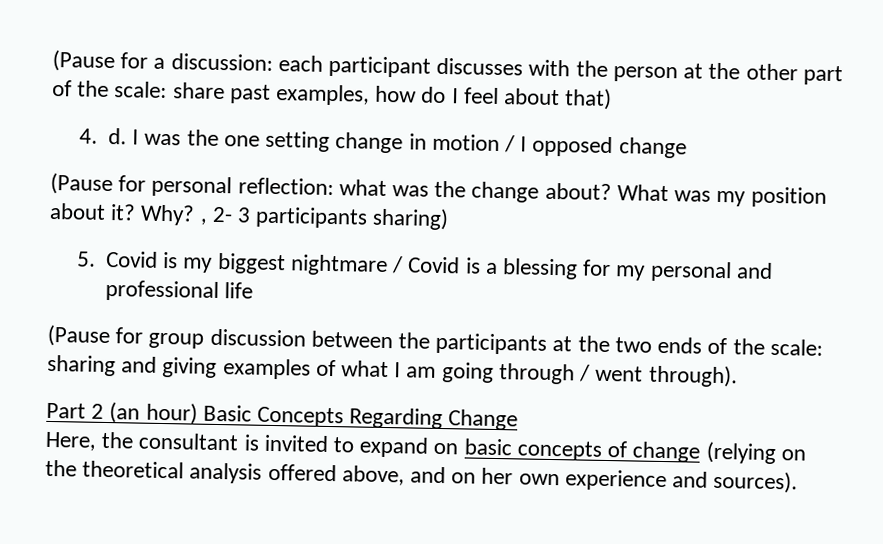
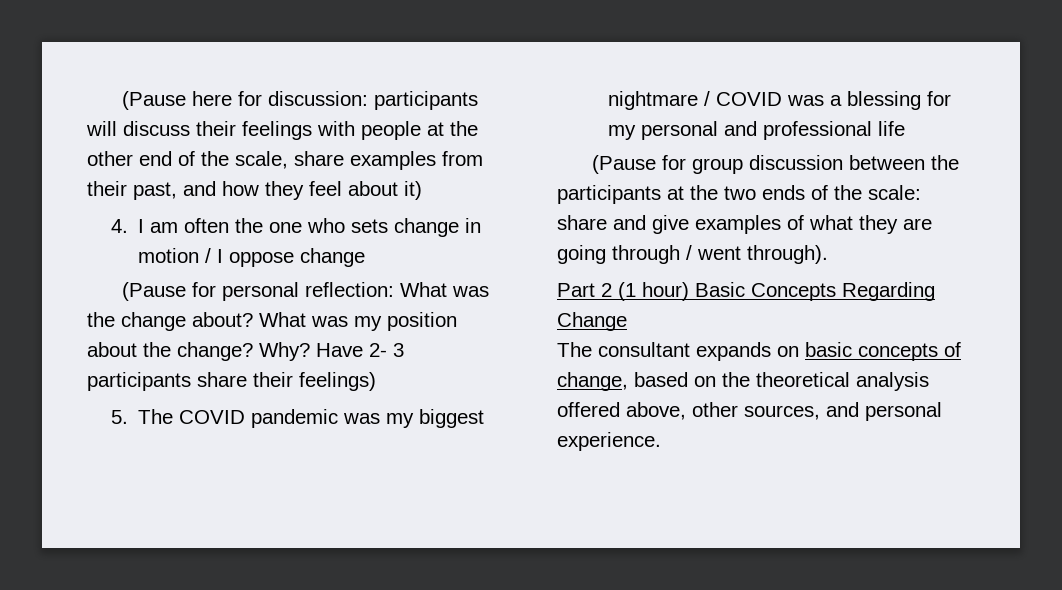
- (Pause for a discussion: each participant discusses with the person at the other part of the scale: share past examples, how do I feel about that)
+ (Pause here for discussion: participants will discuss their feelings with people at the other end of the scale, share examples from their past, and how they feel about it)
- 4. d. I was the one setting change in motion / I opposed change
+ 4. I am often the one who sets change in motion / I oppose change
- (Pause for personal reflection: what was the change about?
+ (Pause for personal reflection: What was the change about?
- What was my position about it? Why? , 2- 3 participants sharing)
- 5. Covid is my biggest nightmare / Covid is a blessing for my personal and professional life
+ What was my position about the change? Why? Have 2- 3 participants share their feelings)
+ 5. The COVID pandemic was my biggest nightmare / COVID was a blessing for my personal and professional life
- (Pause for group discussion between the participants at the two ends of the scale: sharing and giving examples of what I am going through / went through).
+ (Pause for group discussion between the participants at the two ends of the scale: share and give examples of what they are going through / went through).
- Part 2 (an hour) Basic Concepts Regarding Change
+ Part 2 (1 hour) Basic Concepts Regarding Change
- Here, the consultant is invited to expand on basic concepts of change (relying on the theoretical analysis offered above, and on her own experience and sources).
+ The consultant expands on basic concepts of change, based on the theoretical analysis offered above, other sources, and personal experience.

